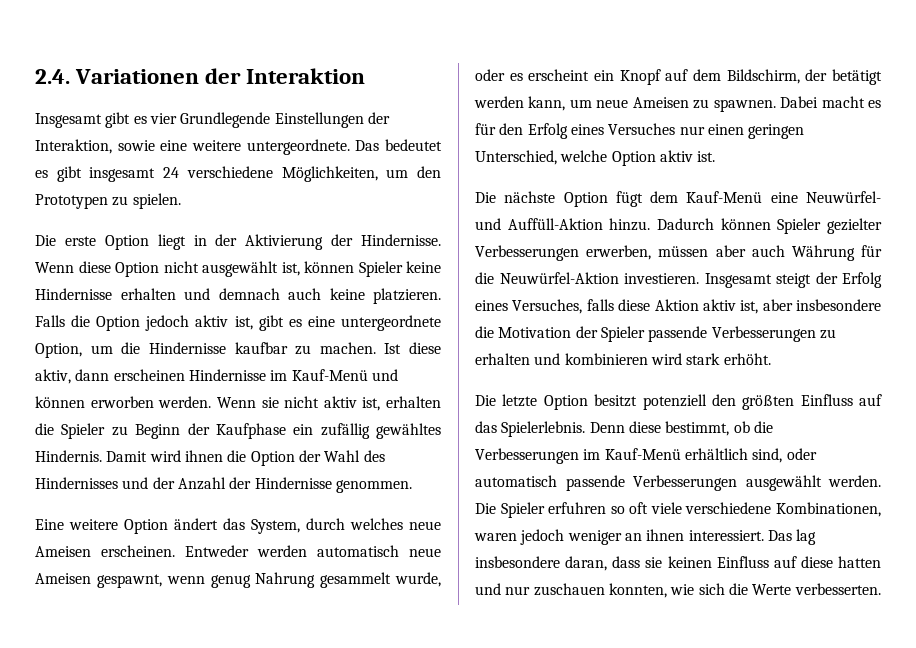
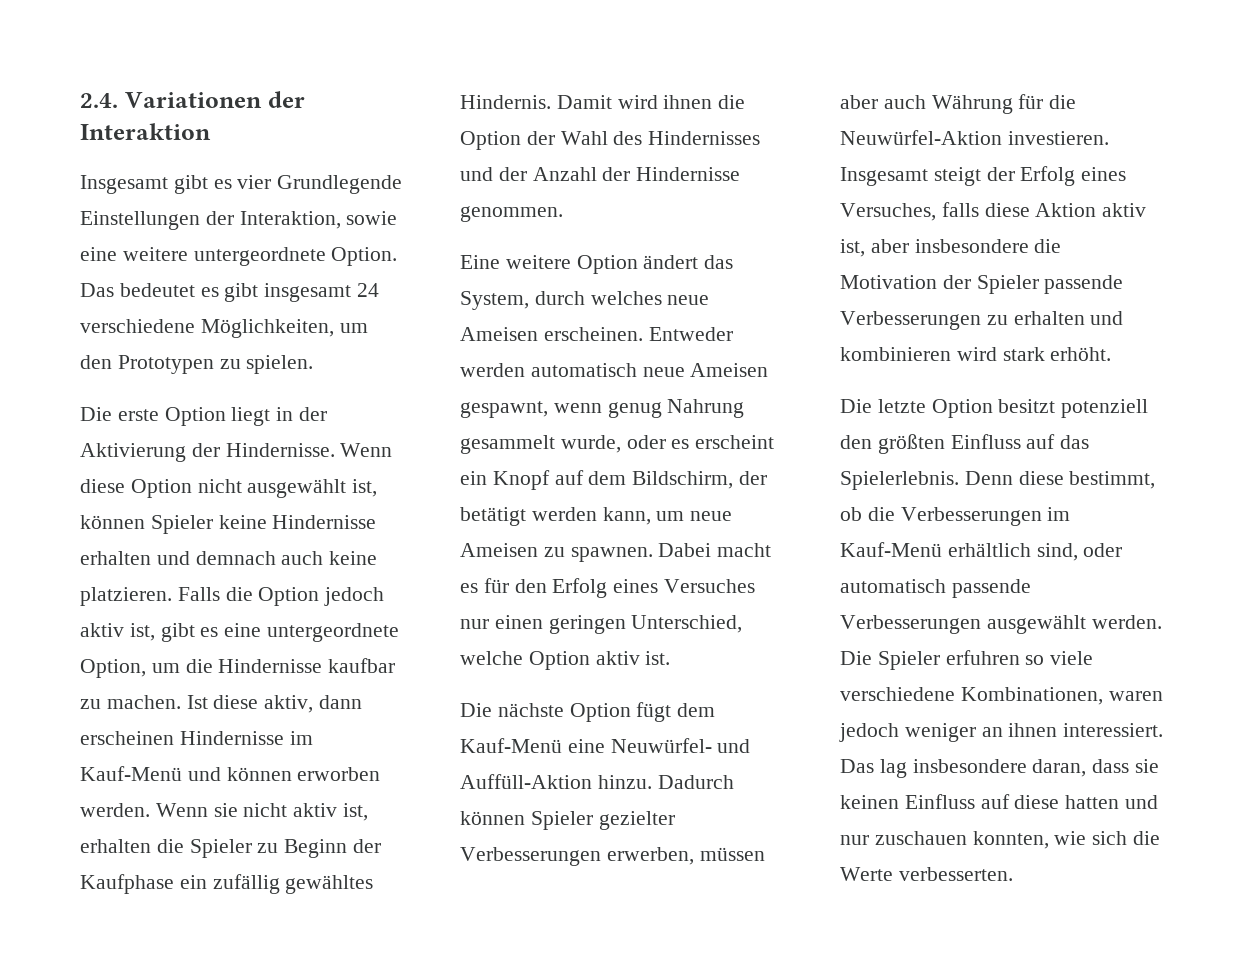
- Insgesamt gibt es vier Grundlegende Einstellungen der Interaktion, sowie eine weitere untergeordnete.
+ Insgesamt gibt es vier Grundlegende Einstellungen der Interaktion, sowie eine weitere untergeordnete Option.
- Die Spieler erfuhren so oft viele verschiedene Kombinationen, waren jedoch weniger an ihnen interessiert.
+ Die Spieler erfuhren so viele verschiedene Kombinationen, waren jedoch weniger an ihnen interessiert.

